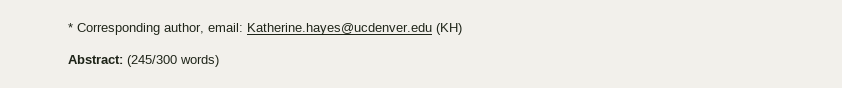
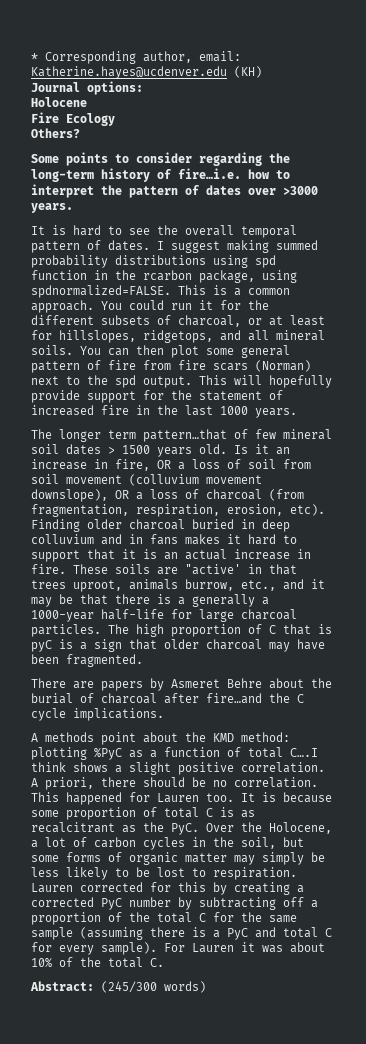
+ Journal options:
+ Holocene
+ Fire Ecology
+ Others?
+ Some points to consider regarding the long-term history of fire…i.e. how to interpret the pattern of dates over >3000 years.
+ It is hard to see the overall temporal pattern of dates. I suggest making summed probability distributions using spd function in the rcarbon package, using spdnormalized=FALSE. This is a common approach. You could run it for the different subsets of charcoal, or at least for hillslopes, ridgetops, and all mineral soils. You can then plot some general pattern of fire from fire scars (Norman) next to the spd output. This will hopefully provide support for the statement of increased fire in the last 1000 years.
+ The longer term pattern…that of few mineral soil dates > 1500 years old. Is it an increase in fire, OR a loss of soil from soil movement (colluvium movement downslope), OR a loss of charcoal (from fragmentation, respiration, erosion, etc). Finding older charcoal buried in deep colluvium and in fans makes it hard to support that it is an actual increase in fire. These soils are "active' in that trees uproot, animals burrow, etc., and it may be that there is a generally a 1000-year half-life for large charcoal particles. The high proportion of C that is pyC is a sign that older charcoal may have been fragmented.
+ There are papers by Asmeret Behre about the burial of charcoal after fire…and the C cycle implications.
+ A methods point about the KMD method: plotting %PyC as a function of total C….I think shows a slight positive correlation. A priori, there should be no correlation. This happened for Lauren too. It is because some proportion of total C is as recalcitrant as the PyC. Over the Holocene, a lot of carbon cycles in the soil, but some forms of organic matter may simply be less likely to be lost to respiration. Lauren corrected for this by creating a corrected PyC number by subtracting off a proportion of the total C for the same sample (assuming there is a PyC and total C for every sample). For Lauren it was about 10% of the total C.

